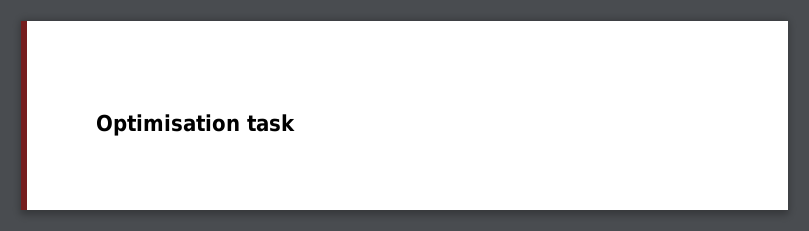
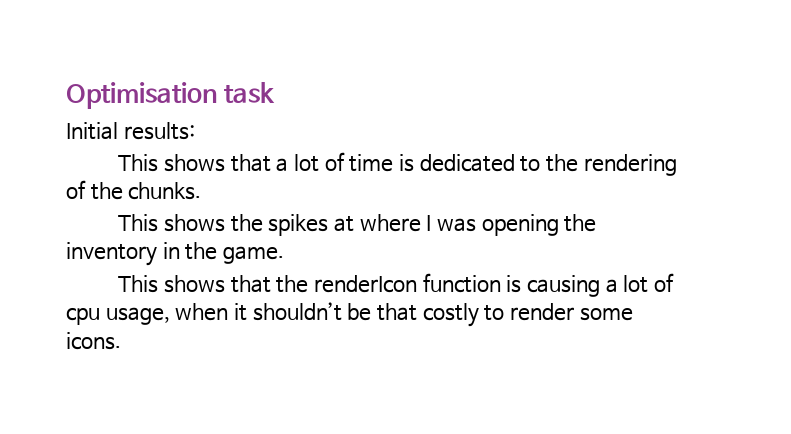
+ Initial results:
+ This shows that a lot of time is dedicated to the rendering of the chunks.
+ This shows the spikes at where I was opening the inventory in the game.
+ This shows that the renderIcon function is causing a lot of cpu usage, when it shouldn’t be that costly to render some icons.

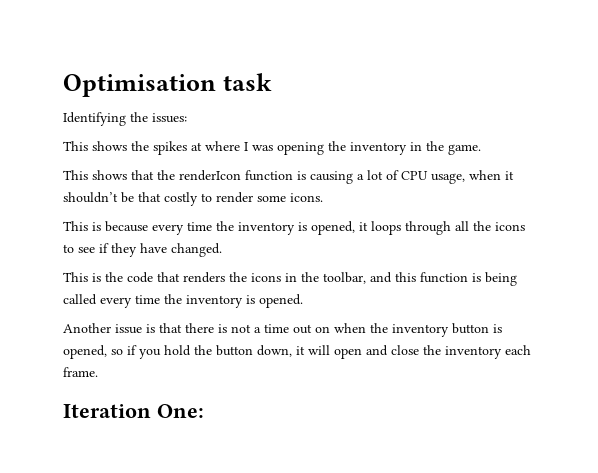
- Initial results:
- This shows that a lot of time is dedicated to the rendering of the chunks.
+ Identifying the issues:
- This shows that the renderIcon function is causing a lot of cpu usage, when it shouldn’t be that costly to render some icons.
+ This shows that the renderIcon function is causing a lot of CPU usage, when it shouldn’t be that costly to render some icons.
+ This is because every time the inventory is opened, it loops through all the icons to see if they have changed.
+ This is the code that renders the icons in the toolbar, and this function is being called every time the inventory is opened.
+ Another issue is that there is not a time out on when the inventory button is opened, so if you hold the button down, it will open and close the inventory each frame.
+ Iteration One:

